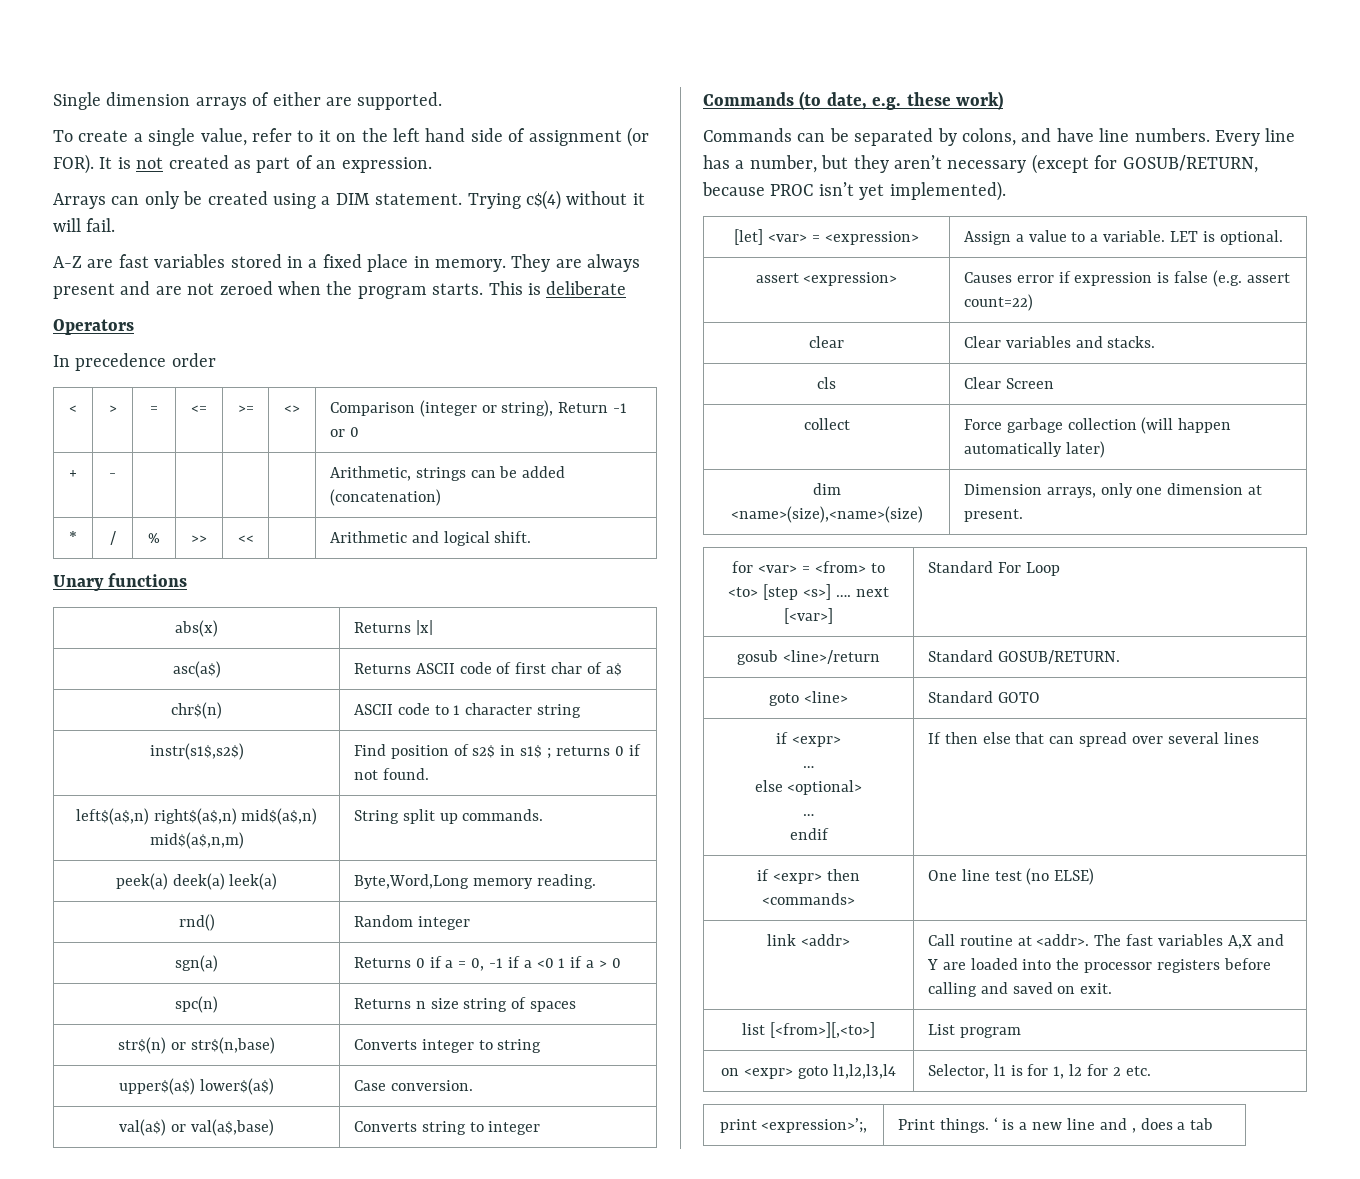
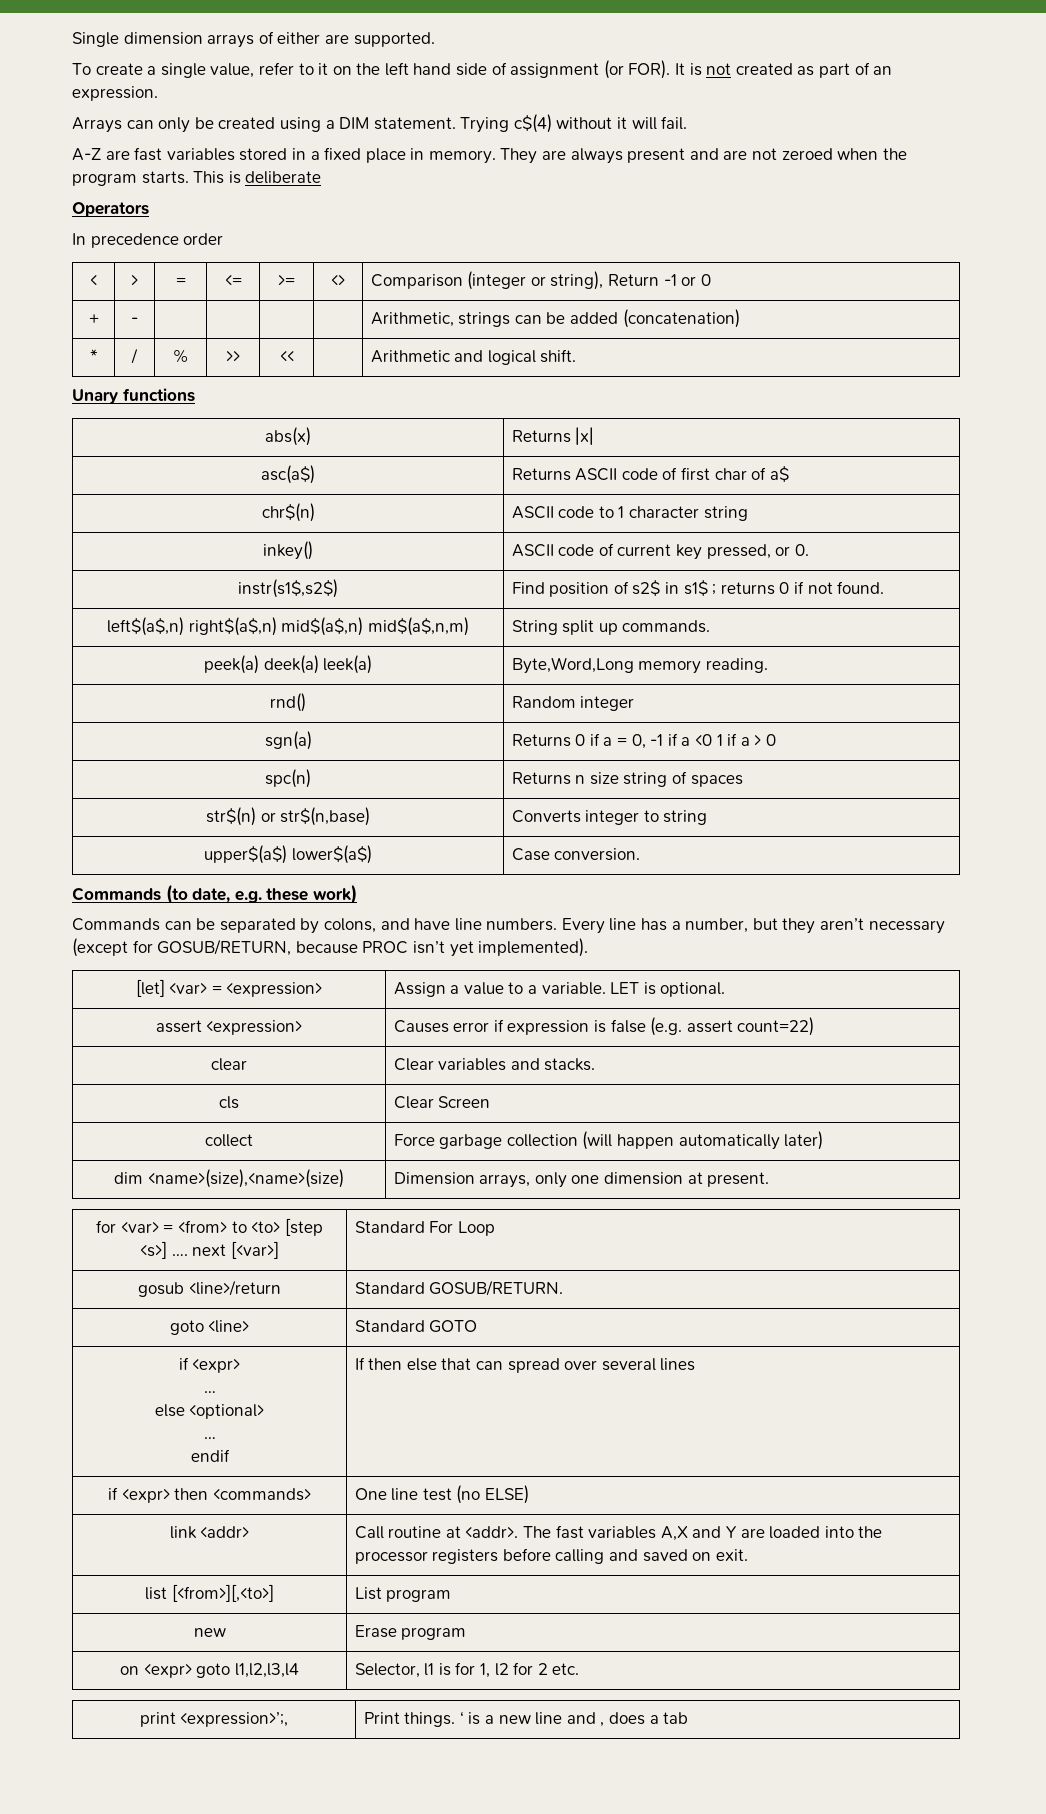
+ inkey() | ASCII code of current key pressed, or 0.
- val(a$) or val(a$,base) | Converts string to integer
+ new | Erase program

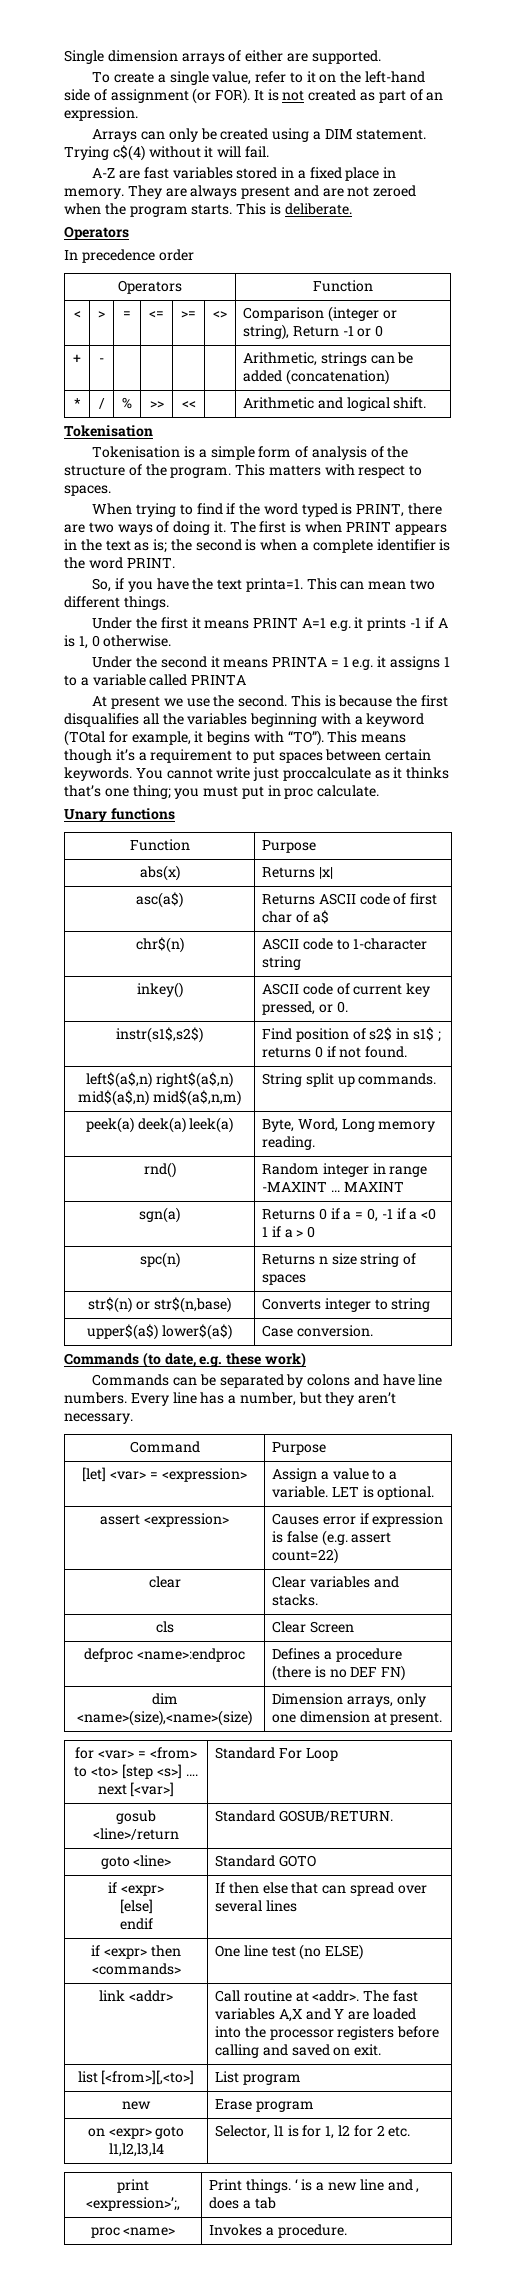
- To create a single value, refer to it on the left hand side of assignment (or FOR).
+ To create a single value, refer to it on the left-hand side of assignment (or FOR).
- This is deliberate
+ This is deliberate.
+ Operators | Function
  * | / | % | >> | << | | Arithmetic and logical shift.
+ Tokenisation
+ Tokenisation is a simple form of analysis of the structure of the program. This matters with respect to spaces.
+ When trying to find if the word typed is PRINT, there are two ways of doing it. The first is when PRINT appears in the text as is; the second is when a complete identifier is the word PRINT.
+ So, if you have the text printa=1. This can mean two different things.
+ Under the first it means PRINT A=1 e.g. it prints -1 if A is 1, 0 otherwise.
+ Under the second it means PRINTA = 1 e.g. it assigns 1 to a variable called PRINTA
+ At present we use the second. This is because the first disqualifies all the variables beginning with a keyword (TOtal for example, it begins with “TO”). This means though it’s a requirement to put spaces between certain keywords. You cannot write just proccalculate as it thinks that’s one thing; you must put in proc calculate.
+ Function | Purpose
- chr$(n) | ASCII code to 1 character string
+ chr$(n) | ASCII code to 1-character string
- peek(a) deek(a) leek(a) | Byte,Word,Long memory reading.
+ peek(a) deek(a) leek(a) | Byte, Word, Long memory reading.
- rnd() | Random integer
+ rnd() | Random integer in range -MAXINT ... MAXINT
- Commands can be separated by colons, and have line numbers.
+ Commands can be separated by colons and have line numbers.
- Every line has a number, but they aren’t necessary (except for GOSUB/RETURN, because PROC isn’t yet implemented).
+ Every line has a number, but they aren’t necessary.
+ Command | Purpose
- collect | Force garbage collection (will happen automatically later)
+ defproc <name>:endproc | Defines a procedure (there is no DEF FN)
  goto <line> | Standard GOTO
  if <expr>
- …
- else <optional>
- …
+ [else]
+ proc <name> | Invokes a procedure.

